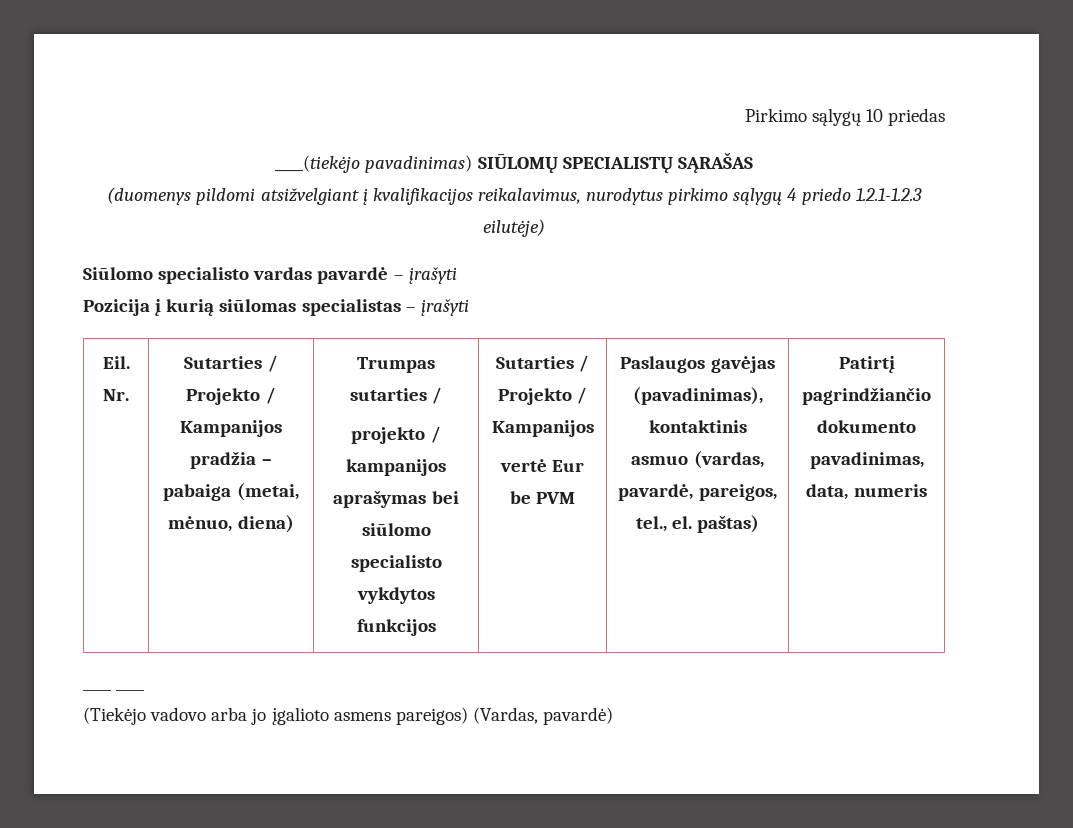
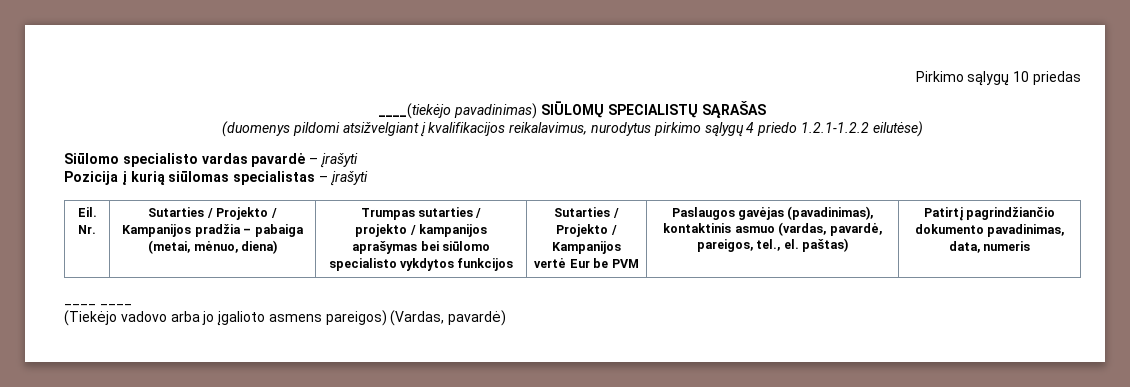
- (duomenys pildomi atsižvelgiant į kvalifikacijos reikalavimus, nurodytus pirkimo sąlygų 4 priedo 1.2.1-1.2.3 eilutėje)
+ (duomenys pildomi atsižvelgiant į kvalifikacijos reikalavimus, nurodytus pirkimo sąlygų 4 priedo 1.2.1-1.2.2 eilutėse)

